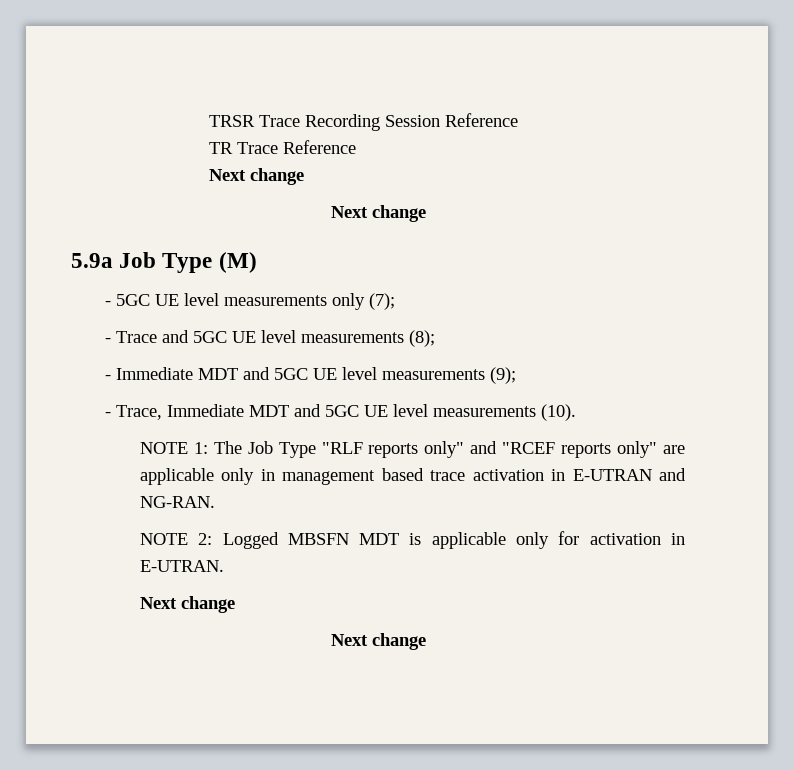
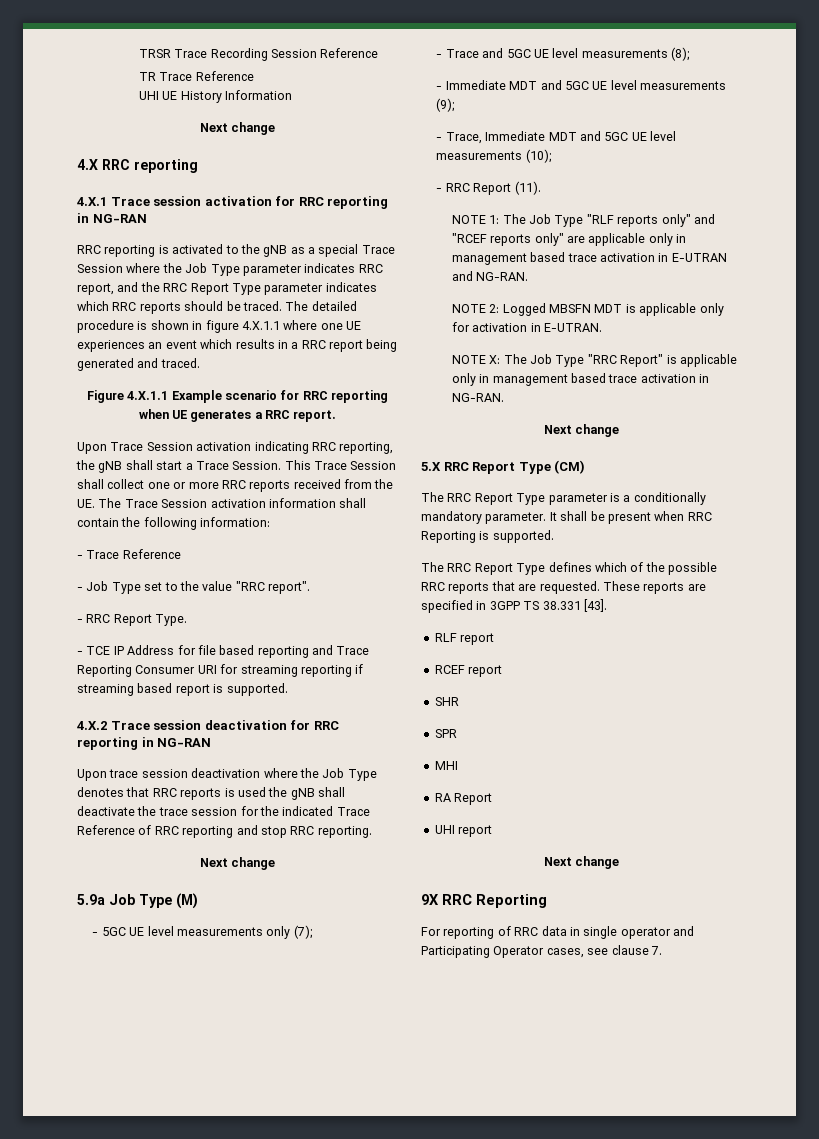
  TR Trace Reference
+ UHI UE History Information
  Next change
+ 4.X RRC reporting
+ 4.X.1 Trace session activation for RRC reporting in NG-RAN
+ RRC reporting is activated to the gNB as a special Trace Session where the Job Type parameter indicates RRC report, and the RRC Report Type parameter indicates which RRC reports should be traced. The detailed procedure is shown in figure 4.X.1.1 where one UE experiences an event which results in a RRC report being generated and traced.
+ Figure 4.X.1.1 Example scenario for RRC reporting when UE generates a RRC report.
+ Upon Trace Session activation indicating RRC reporting, the gNB shall start a Trace Session. This Trace Session shall collect one or more RRC reports received from the UE. The Trace Session activation information shall contain the following information:
+ - Trace Reference
+ - Job Type set to the value "RRC report".
+ - RRC Report Type.
+ - TCE IP Address for file based reporting and Trace Reporting Consumer URI for streaming reporting if streaming based report is supported.
+ 4.X.2 Trace session deactivation for RRC reporting in NG-RAN
+ Upon trace session deactivation where the Job Type denotes that RRC reports is used the gNB shall deactivate the trace session for the indicated Trace Reference of RRC reporting and stop RRC reporting.
- - Trace, Immediate MDT and 5GC UE level measurements (10).
+ - Trace, Immediate MDT and 5GC UE level measurements (10);
+ - RRC Report (11).
  NOTE 2: Logged MBSFN MDT is applicable only for activation in E-UTRAN.
+ NOTE X: The Job Type "RRC Report" is applicable only in management based trace activation in NG-RAN.
  Next change
+ 5.X RRC Report Type (CM)
+ The RRC Report Type parameter is a conditionally mandatory parameter. It shall be present when RRC Reporting is supported.
+ The RRC Report Type defines which of the possible RRC reports that are requested. These reports are specified in 3GPP TS 38.331 [43].
+ RLF report
+ RCEF report
+ SHR
+ SPR
+ MHI
+ RA Report
+ UHI report
  Next change
+ 9X RRC Reporting
+ For reporting of RRC data in single operator and Participating Operator cases, see clause 7.

